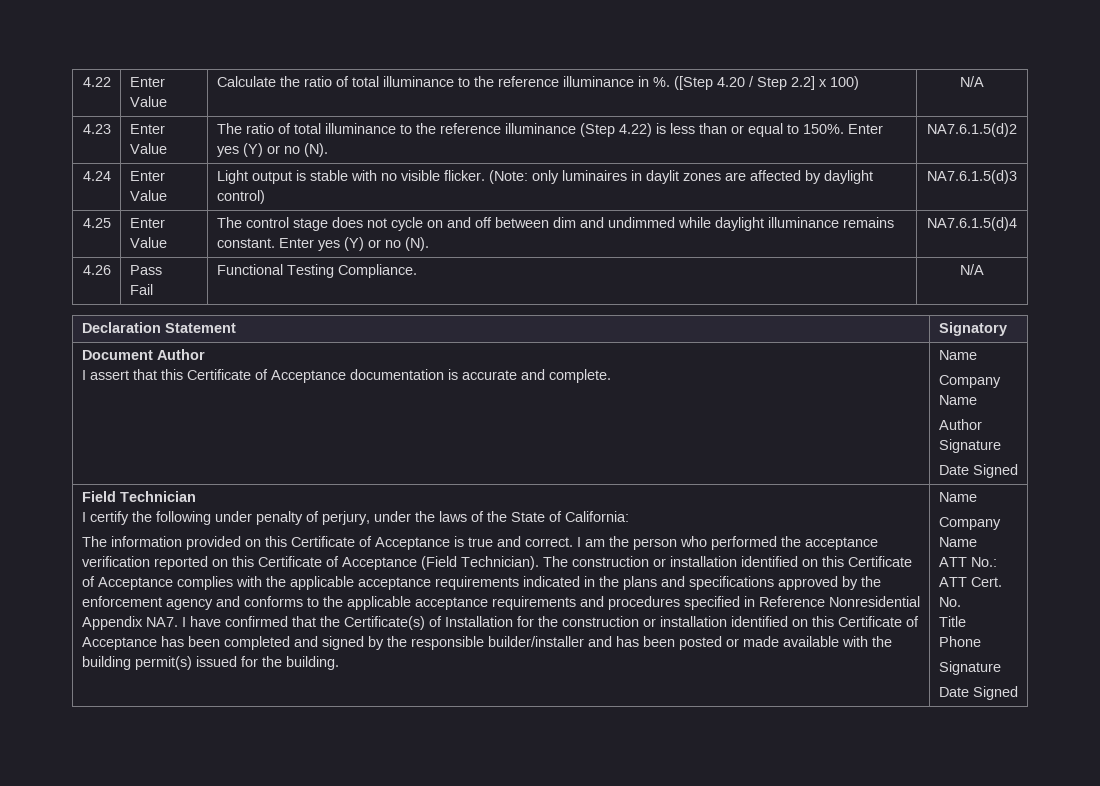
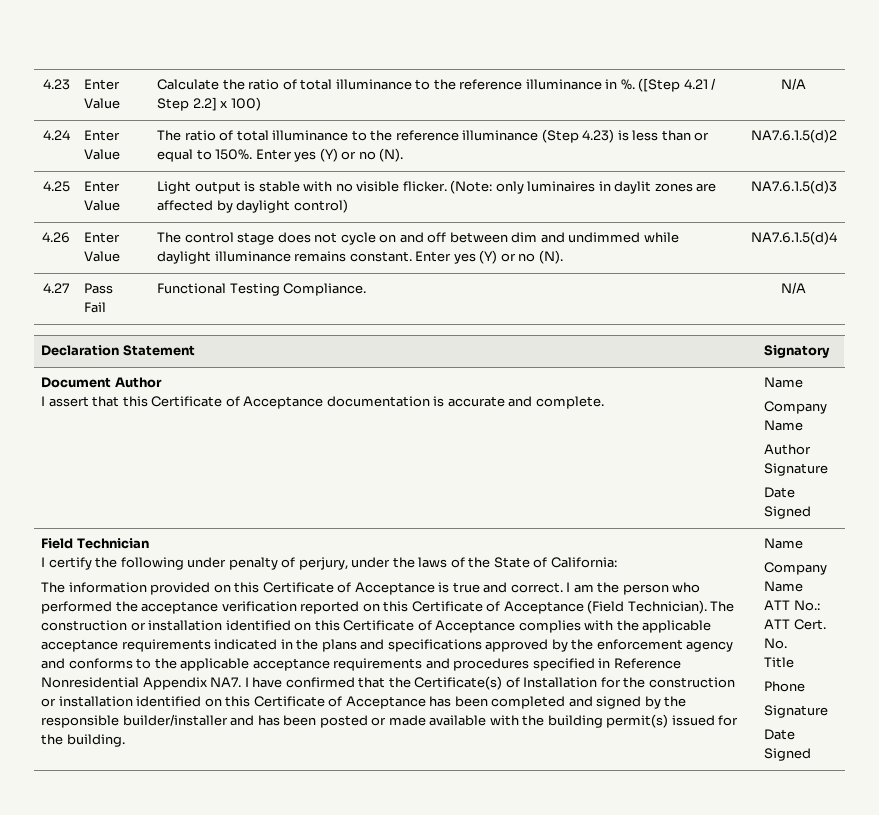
- 4.22 | Enter Value | Calculate the ratio of total illuminance to the reference illuminance in %. ([Step 4.20 / Step 2.2] x 100) | N/A
+ 4.23 | Enter Value | Calculate the ratio of total illuminance to the reference illuminance in %. ([Step 4.21 / Step 2.2] x 100) | N/A
- 4.23 | Enter Value | The ratio of total illuminance to the reference illuminance (Step 4.22) is less than or equal to 150%. Enter yes (Y) or no (N). | NA7.6.1.5(d)2
+ 4.24 | Enter Value | The ratio of total illuminance to the reference illuminance (Step 4.23) is less than or equal to 150%. Enter yes (Y) or no (N). | NA7.6.1.5(d)2
- 4.24 | Enter Value | Light output is stable with no visible flicker. (Note: only luminaires in daylit zones are affected by daylight control) | NA7.6.1.5(d)3
+ 4.25 | Enter Value | Light output is stable with no visible flicker. (Note: only luminaires in daylit zones are affected by daylight control) | NA7.6.1.5(d)3
- 4.25 | Enter Value | The control stage does not cycle on and off between dim and undimmed while daylight illuminance remains constant. Enter yes (Y) or no (N). | NA7.6.1.5(d)4
+ 4.26 | Enter Value | The control stage does not cycle on and off between dim and undimmed while daylight illuminance remains constant. Enter yes (Y) or no (N). | NA7.6.1.5(d)4
- 4.26 | Pass
+ 4.27 | Pass

